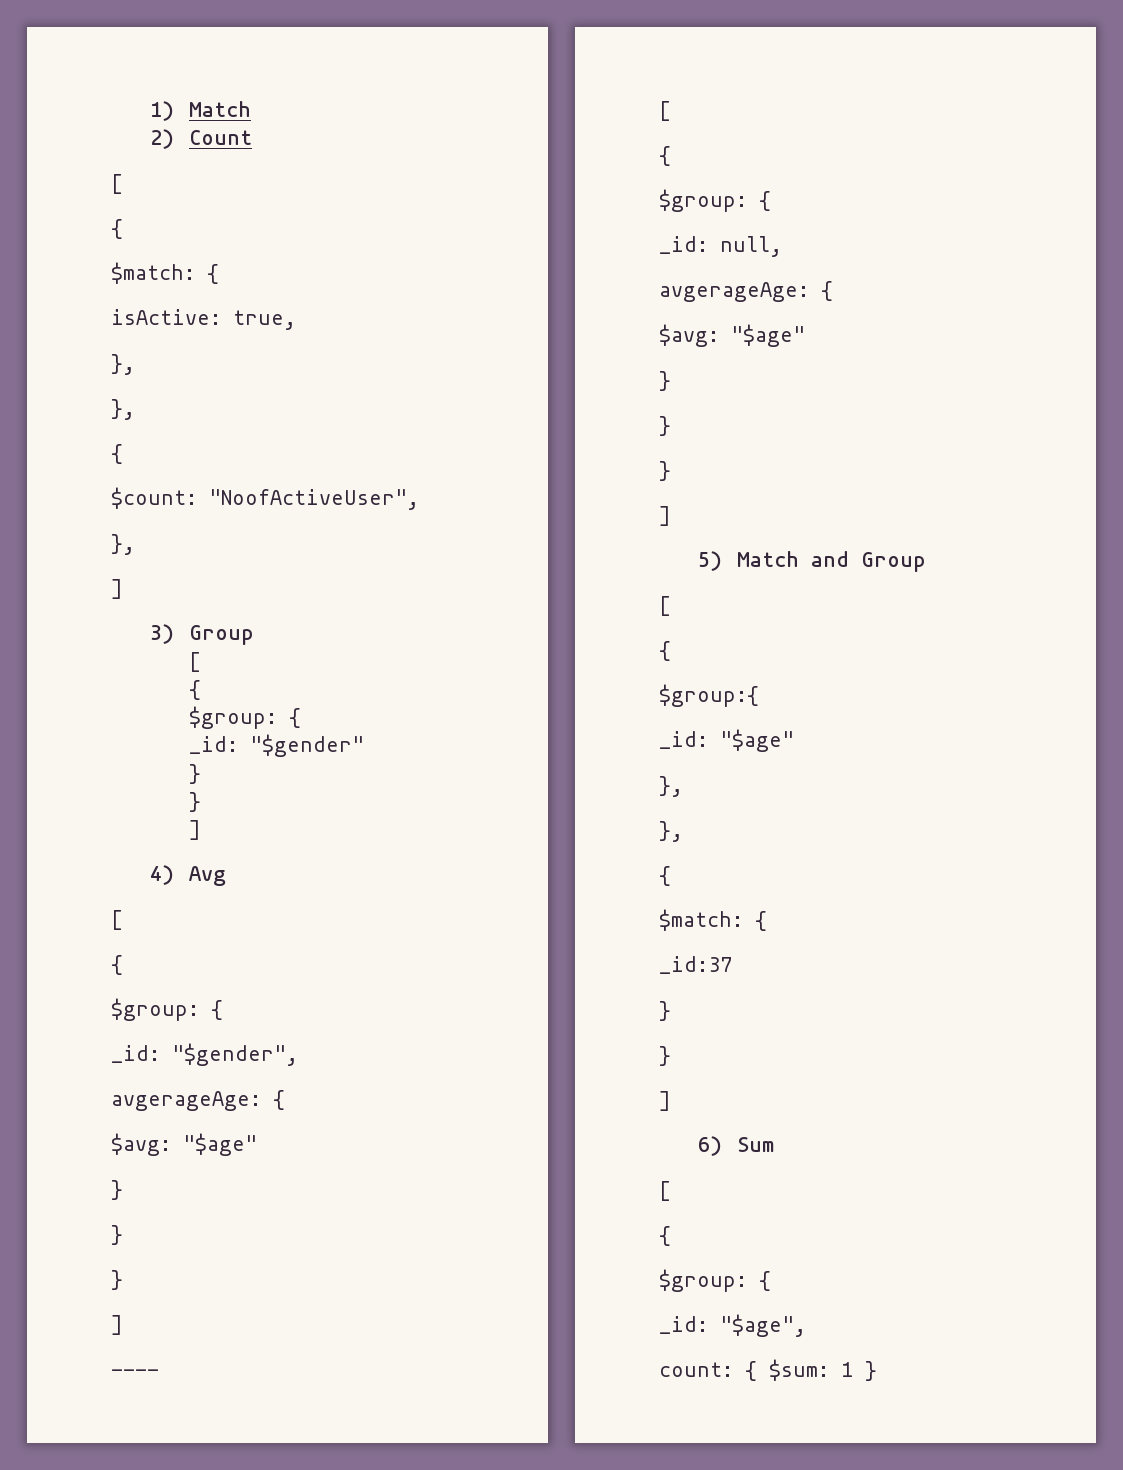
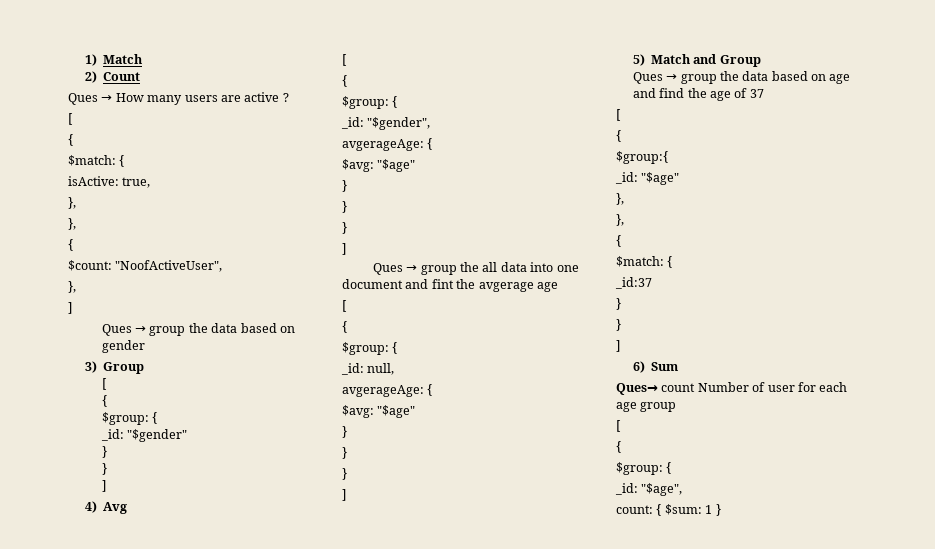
+ Ques → How many users are active ?
+ Ques → group the data based on gender
- ----
+ Ques → group the all data into one document and fint the avgerage age
+ Ques → group the data based on age and find the age of 37
+ Ques→ count Number of user for each age group

